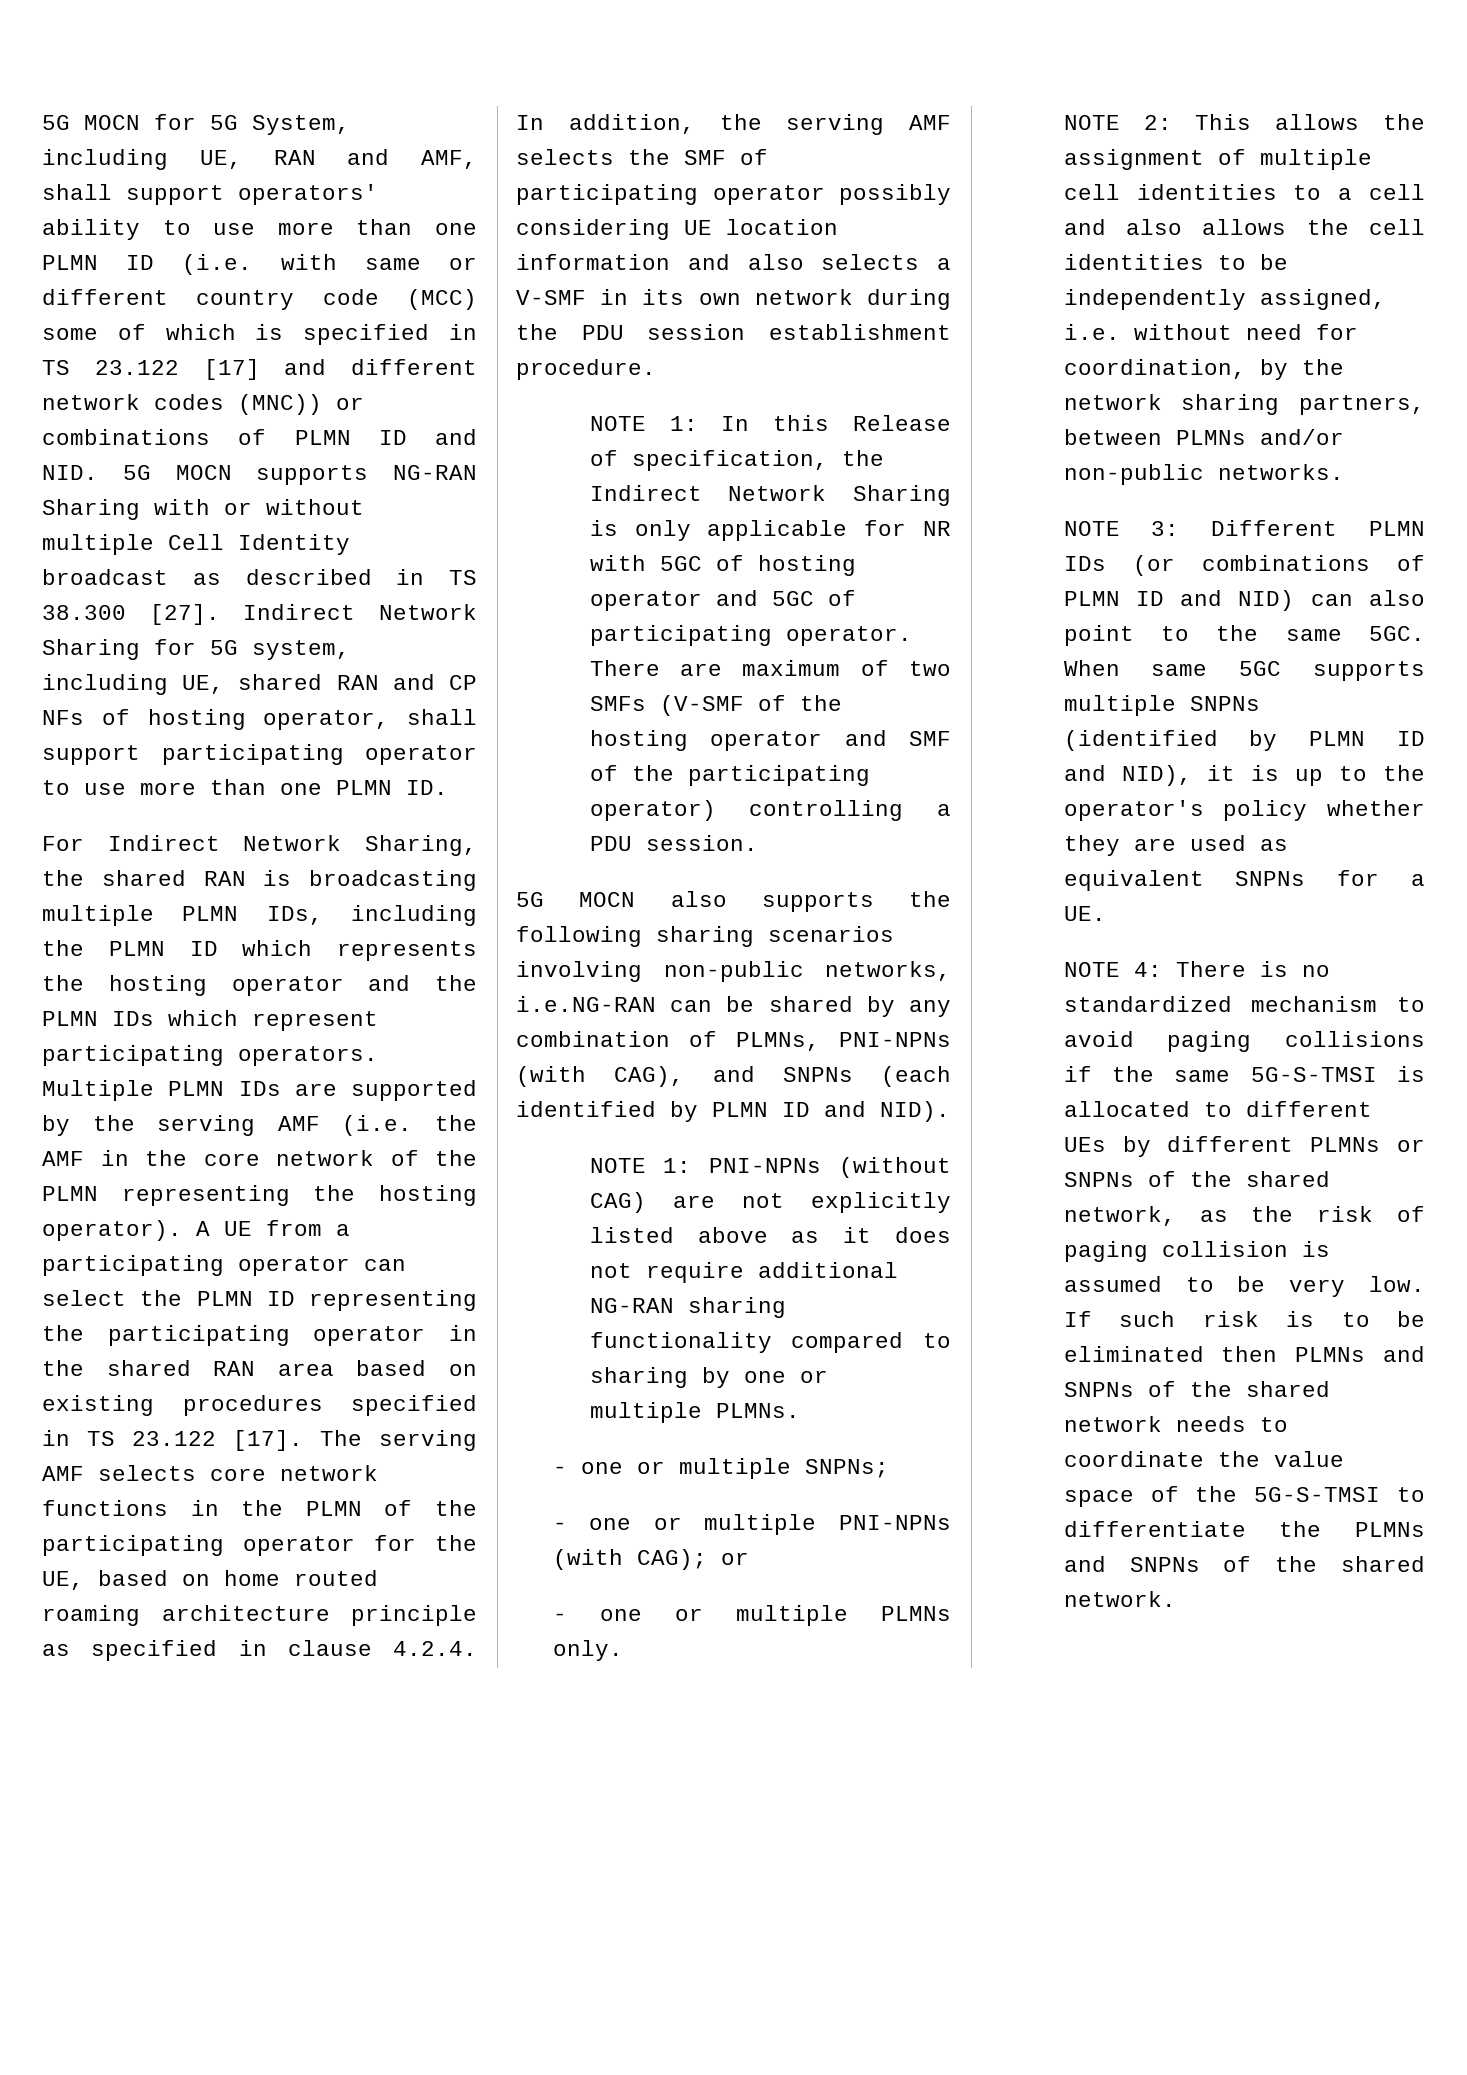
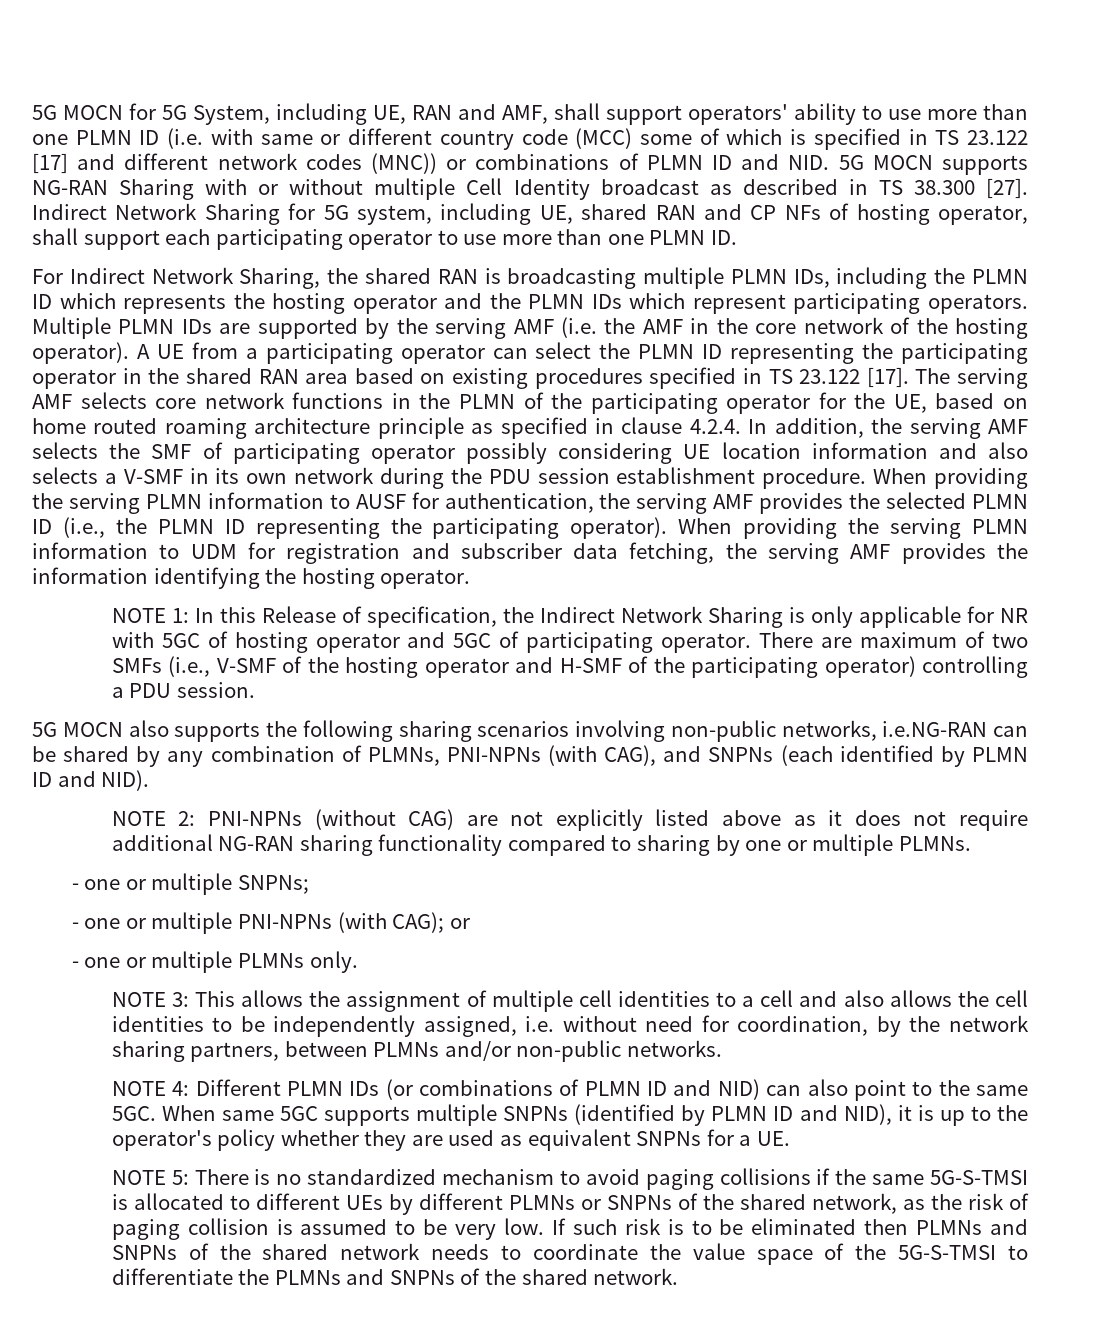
- Indirect Network Sharing for 5G system, including UE, shared RAN and CP NFs of hosting operator, shall support participating operator to use more than one PLMN ID.
+ Indirect Network Sharing for 5G system, including UE, shared RAN and CP NFs of hosting operator, shall support each participating operator to use more than one PLMN ID.
- Multiple PLMN IDs are supported by the serving AMF (i.e. the AMF in the core network of the PLMN representing the hosting operator).
+ Multiple PLMN IDs are supported by the serving AMF (i.e. the AMF in the core network of the hosting operator).
+ When providing the serving PLMN information to AUSF for authentication, the serving AMF provides the selected PLMN ID (i.e., the PLMN ID representing the participating operator). When providing the serving PLMN information to UDM for registration and subscriber data fetching, the serving AMF provides the information identifying the hosting operator.
- There are maximum of two SMFs (V-SMF of the hosting operator and SMF of the participating operator) controlling a PDU session.
+ There are maximum of two SMFs (i.e., V-SMF of the hosting operator and H-SMF of the participating operator) controlling a PDU session.
- NOTE 1: PNI-NPNs (without CAG) are not explicitly listed above as it does not require additional NG-RAN sharing functionality compared to sharing by one or multiple PLMNs.
+ NOTE 2: PNI-NPNs (without CAG) are not explicitly listed above as it does not require additional NG-RAN sharing functionality compared to sharing by one or multiple PLMNs.
- NOTE 2: This allows the assignment of multiple cell identities to a cell and also allows the cell identities to be independently assigned, i.e. without need for coordination, by the network sharing partners, between PLMNs and/or non-public networks.
+ NOTE 3: This allows the assignment of multiple cell identities to a cell and also allows the cell identities to be independently assigned, i.e. without need for coordination, by the network sharing partners, between PLMNs and/or non-public networks.
- NOTE 3: Different PLMN IDs (or combinations of PLMN ID and NID) can also point to the same 5GC.
+ NOTE 4: Different PLMN IDs (or combinations of PLMN ID and NID) can also point to the same 5GC.
- NOTE 4: There is no standardized mechanism to avoid paging collisions if the same 5G-S-TMSI is allocated to different UEs by different PLMNs or SNPNs of the shared network, as the risk of paging collision is assumed to be very low.
+ NOTE 5: There is no standardized mechanism to avoid paging collisions if the same 5G-S-TMSI is allocated to different UEs by different PLMNs or SNPNs of the shared network, as the risk of paging collision is assumed to be very low.

